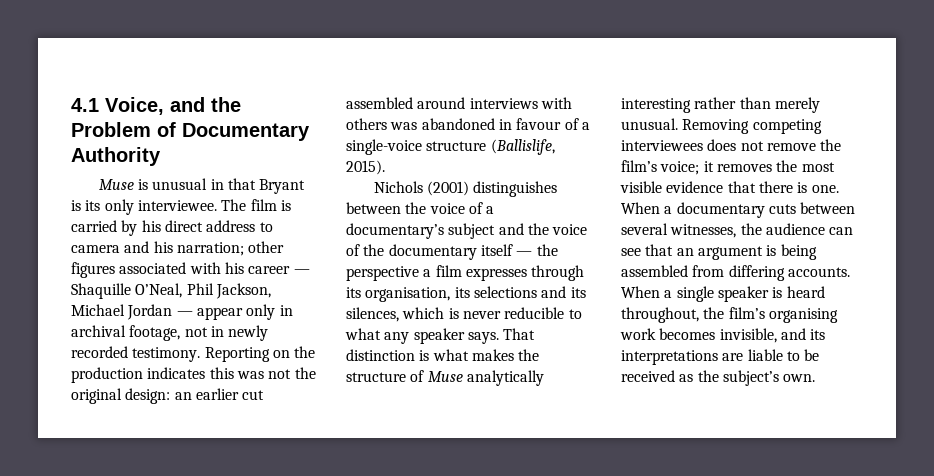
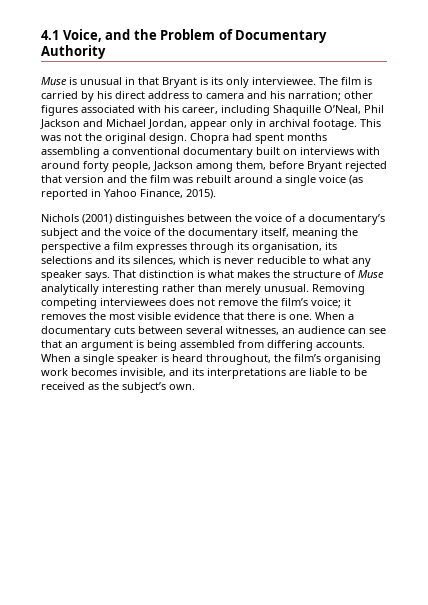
- The film is carried by his direct address to camera and his narration; other figures associated with his career — Shaquille O’Neal, Phil Jackson, Michael Jordan — appear only in archival footage, not in newly recorded testimony. Reporting on the production indicates this was not the original design: an earlier cut assembled around interviews with others was abandoned in favour of a single-voice structure (Ballislife, 2015).
+ The film is carried by his direct address to camera and his narration; other figures associated with his career, including Shaquille O’Neal, Phil Jackson and Michael Jordan, appear only in archival footage. This was not the original design. Chopra had spent months assembling a conventional documentary built on interviews with around forty people, Jackson among them, before Bryant rejected that version and the film was rebuilt around a single voice (as reported in Yahoo Finance, 2015).
- Nichols (2001) distinguishes between the voice of a documentary’s subject and the voice of the documentary itself — the perspective a film expresses through its organisation, its selections and its silences, which is never reducible to what any speaker says.
+ Nichols (2001) distinguishes between the voice of a documentary’s subject and the voice of the documentary itself, meaning the perspective a film expresses through its organisation, its selections and its silences, which is never reducible to what any speaker says.
- When a documentary cuts between several witnesses, the audience can see that an argument is being assembled from differing accounts.
+ When a documentary cuts between several witnesses, an audience can see that an argument is being assembled from differing accounts.

